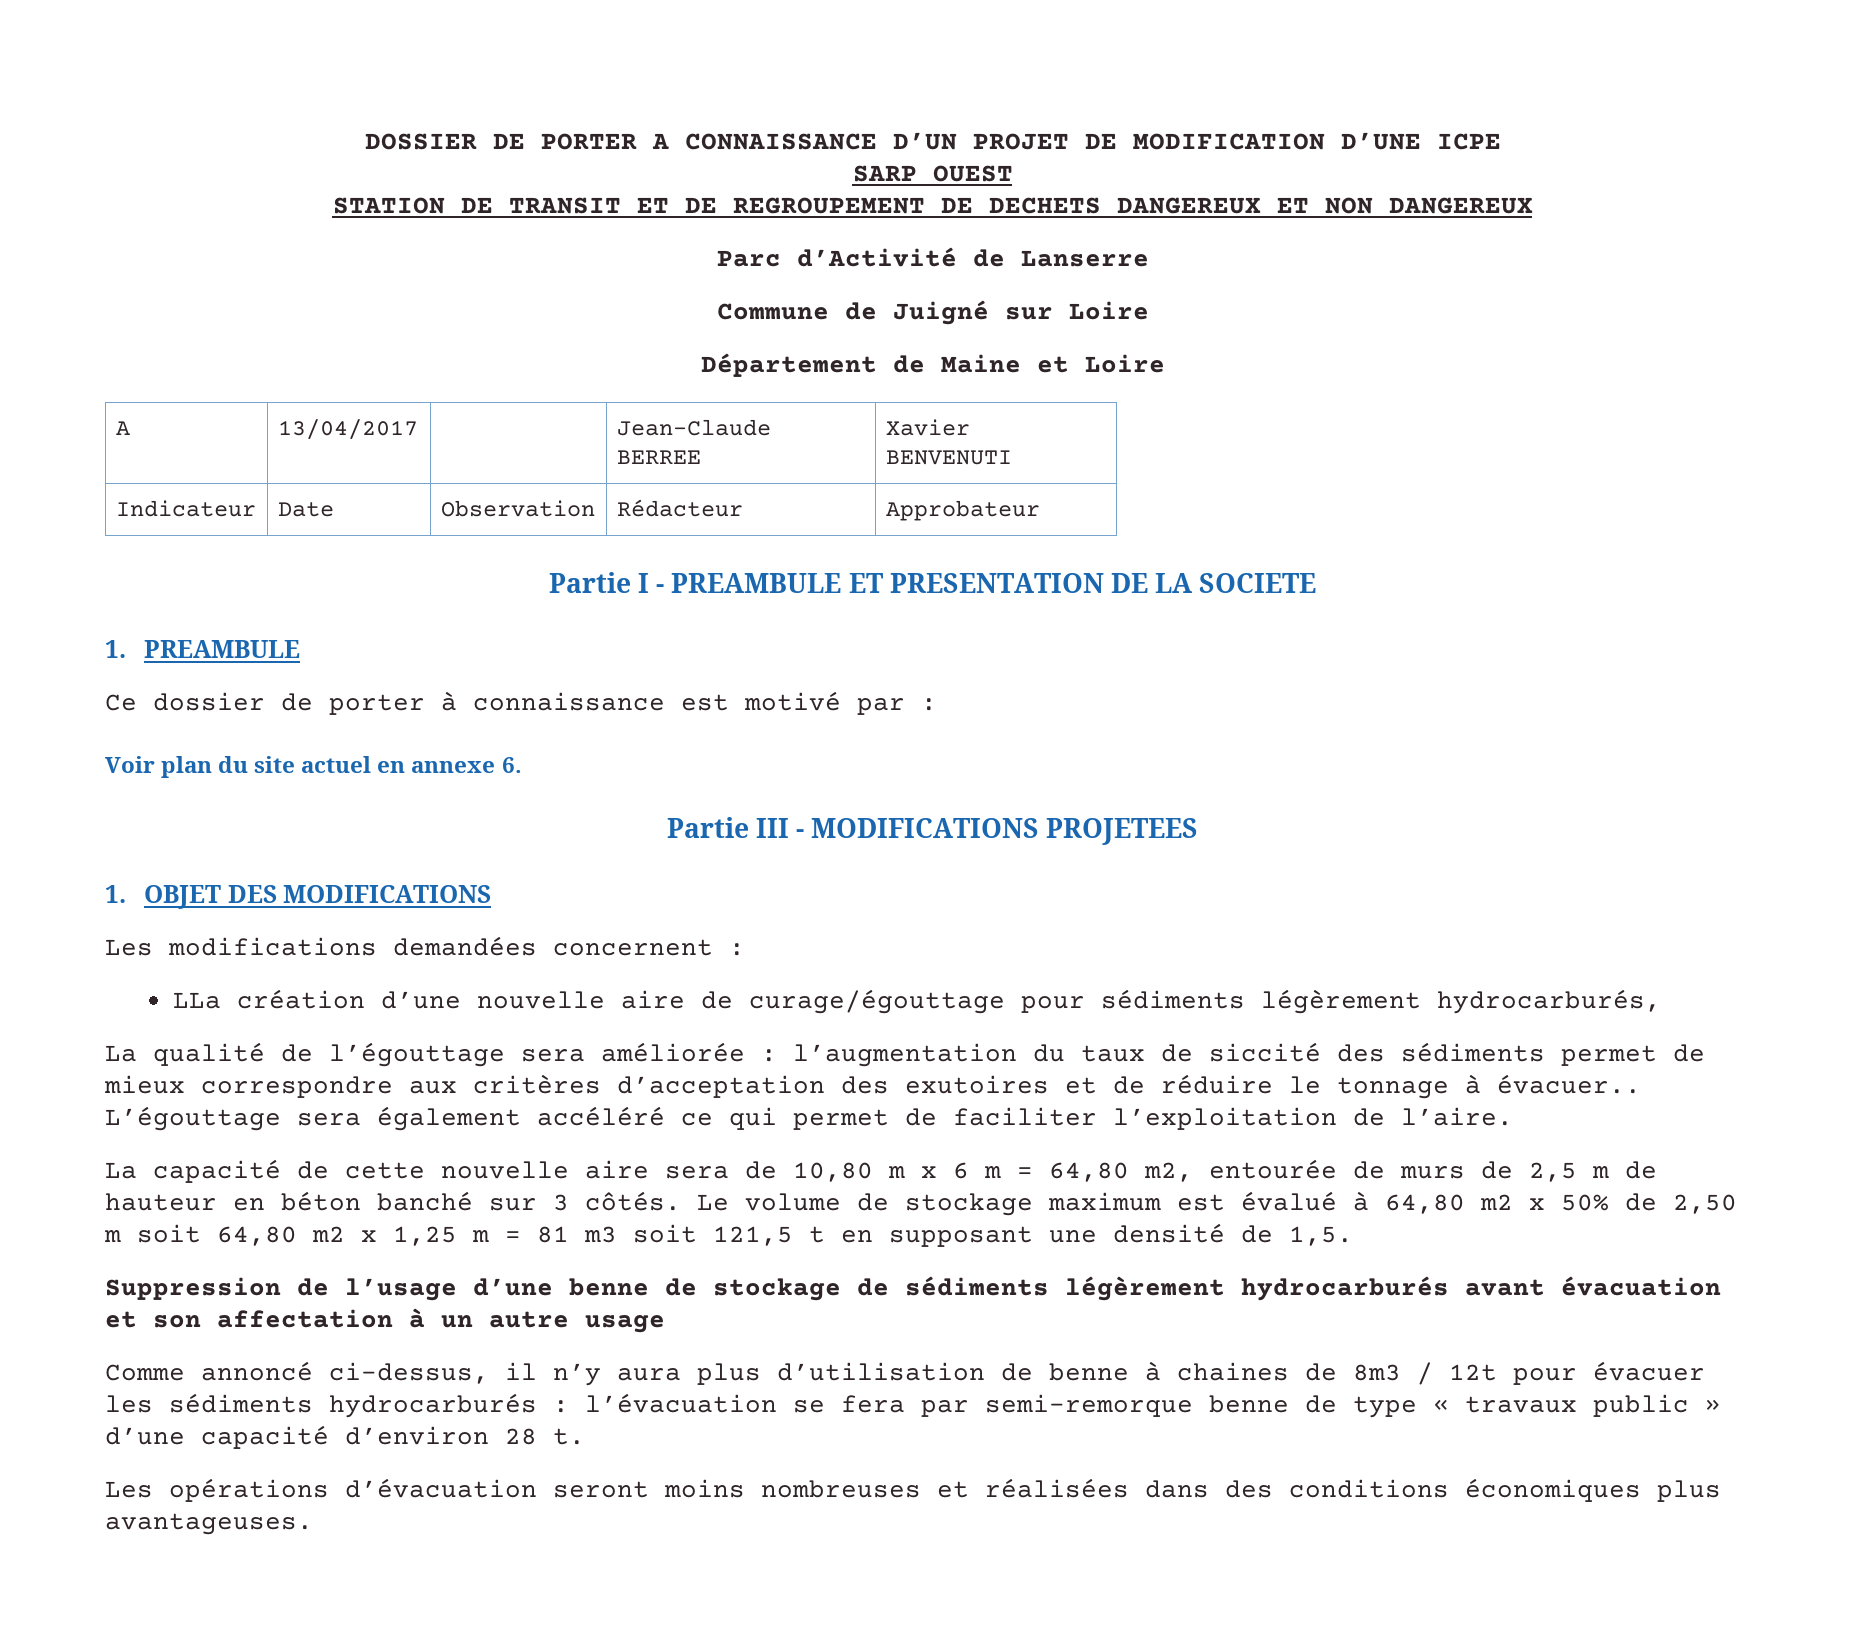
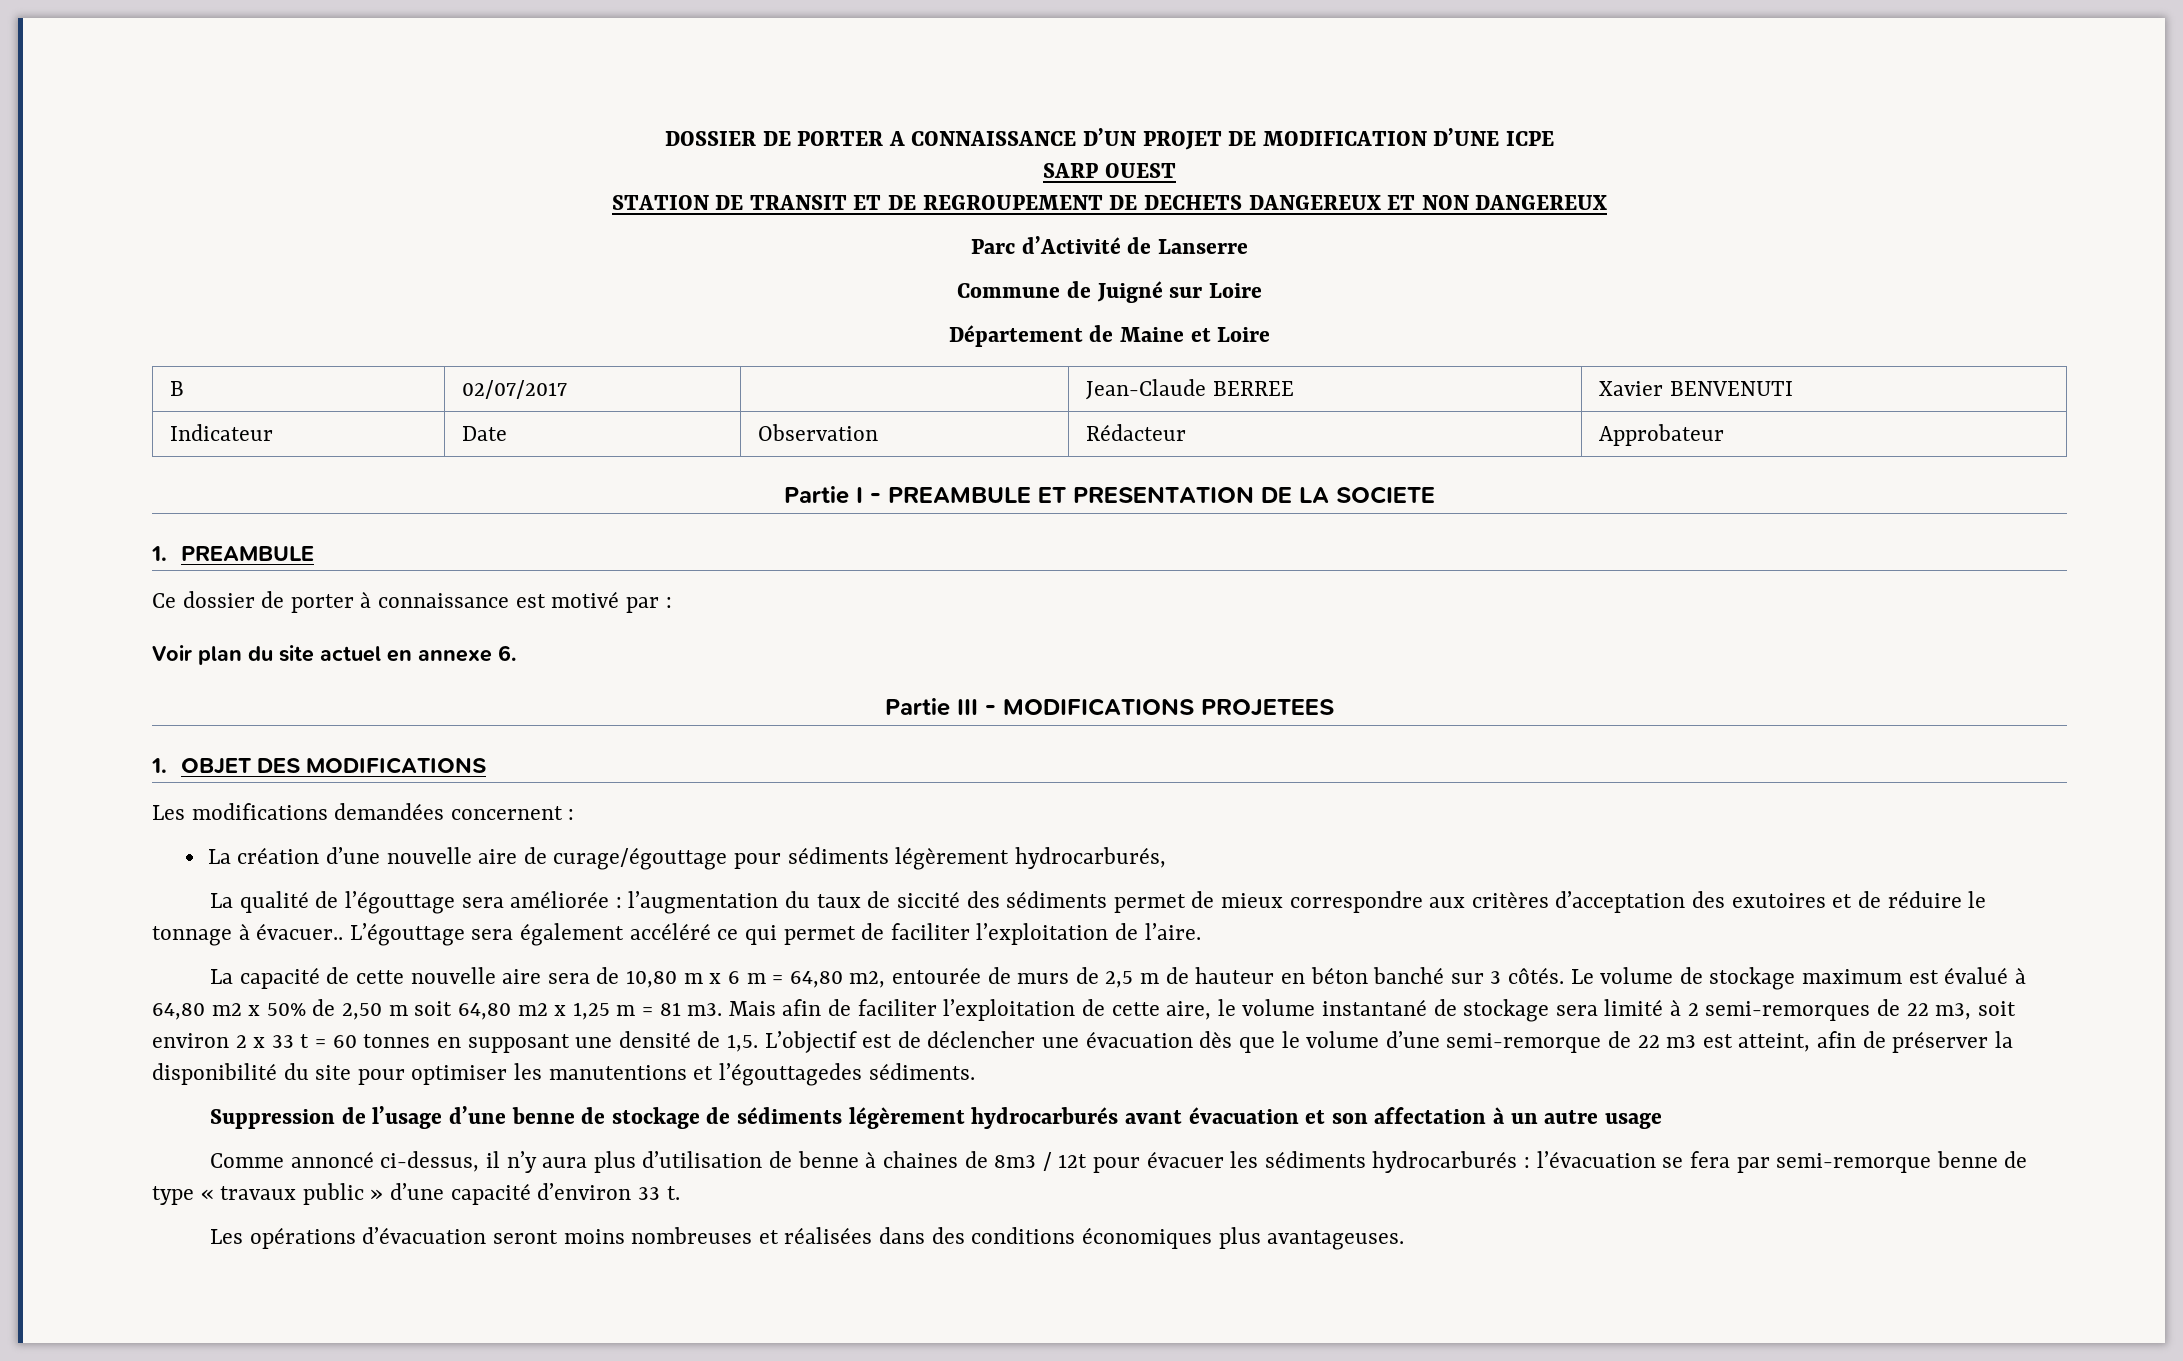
- A | 13/04/2017 | | Jean-Claude BERREE | Xavier BENVENUTI
+ B | 02/07/2017 | | Jean-Claude BERREE | Xavier BENVENUTI
- LLa création d’une nouvelle aire de curage/égouttage pour sédiments légèrement hydrocarburés,
+ La création d’une nouvelle aire de curage/égouttage pour sédiments légèrement hydrocarburés,
- Le volume de stockage maximum est évalué à 64,80 m2 x 50% de 2,50 m soit 64,80 m2 x 1,25 m = 81 m3 soit 121,5 t en supposant une densité de 1,5.
+ Le volume de stockage maximum est évalué à 64,80 m2 x 50% de 2,50 m soit 64,80 m2 x 1,25 m = 81 m3. Mais afin de faciliter l’exploitation de cette aire, le volume instantané de stockage sera limité à 2 semi-remorques de 22 m3, soit environ 2 x 33 t = 60 tonnes en supposant une densité de 1,5. L’objectif est de déclencher une évacuation dès que le volume d’une semi-remorque de 22 m3 est atteint, afin de préserver la disponibilité du site pour optimiser les manutentions et l’égouttagedes sédiments.
- Comme annoncé ci-dessus, il n’y aura plus d’utilisation de benne à chaines de 8m3 / 12t pour évacuer les sédiments hydrocarburés : l’évacuation se fera par semi-remorque benne de type « travaux public » d’une capacité d’environ 28 t.
+ Comme annoncé ci-dessus, il n’y aura plus d’utilisation de benne à chaines de 8m3 / 12t pour évacuer les sédiments hydrocarburés : l’évacuation se fera par semi-remorque benne de type « travaux public » d’une capacité d’environ 33 t.

